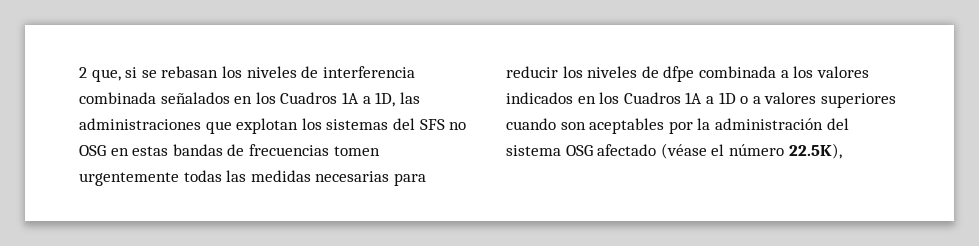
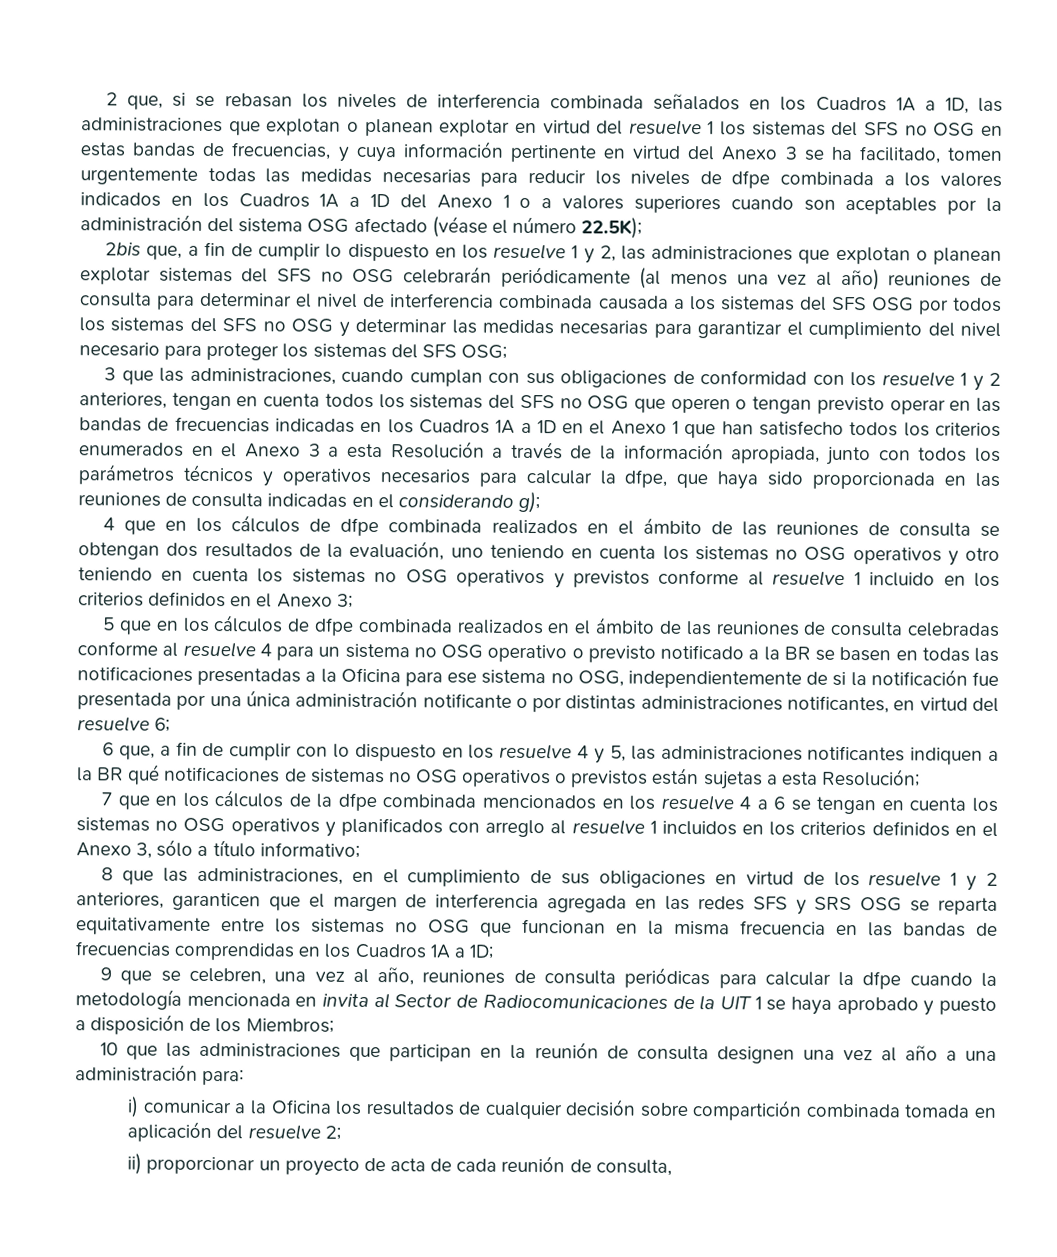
- 2 que, si se rebasan los niveles de interferencia combinada señalados en los Cuadros 1A a 1D, las administraciones que explotan los sistemas del SFS no OSG en estas bandas de frecuencias tomen urgentemente todas las medidas necesarias para reducir los niveles de dfpe combinada a los valores indicados en los Cuadros 1A a 1D o a valores superiores cuando son aceptables por la administración del sistema OSG afectado (véase el número 22.5K),
+ 2 que, si se rebasan los niveles de interferencia combinada señalados en los Cuadros 1A a 1D, las administraciones que explotan o planean explotar en virtud del resuelve 1 los sistemas del SFS no OSG en estas bandas de frecuencias, y cuya información pertinente en virtud del Anexo 3 se ha facilitado, tomen urgentemente todas las medidas necesarias para reducir los niveles de dfpe combinada a los valores indicados en los Cuadros 1A a 1D del Anexo 1 o a valores superiores cuando son aceptables por la administración del sistema OSG afectado (véase el número 22.5K);
+ 2bis que, a fin de cumplir lo dispuesto en los resuelve 1 y 2, las administraciones que explotan o planean explotar sistemas del SFS no OSG celebrarán periódicamente (al menos una vez al año) reuniones de consulta para determinar el nivel de interferencia combinada causada a los sistemas del SFS OSG por todos los sistemas del SFS no OSG y determinar las medidas necesarias para garantizar el cumplimiento del nivel necesario para proteger los sistemas del SFS OSG;
+ 3 que las administraciones, cuando cumplan con sus obligaciones de conformidad con los resuelve 1 y 2 anteriores, tengan en cuenta todos los sistemas del SFS no OSG que operen o tengan previsto operar en las bandas de frecuencias indicadas en los Cuadros 1A a 1D en el Anexo 1 que han satisfecho todos los criterios enumerados en el Anexo 3 a esta Resolución a través de la información apropiada, junto con todos los parámetros técnicos y operativos necesarios para calcular la dfpe, que haya sido proporcionada en las reuniones de consulta indicadas en el considerando g);
+ 4 que en los cálculos de dfpe combinada realizados en el ámbito de las reuniones de consulta se obtengan dos resultados de la evaluación, uno teniendo en cuenta los sistemas no OSG operativos y otro teniendo en cuenta los sistemas no OSG operativos y previstos conforme al resuelve 1 incluido en los criterios definidos en el Anexo 3;
+ 5 que en los cálculos de dfpe combinada realizados en el ámbito de las reuniones de consulta celebradas conforme al resuelve 4 para un sistema no OSG operativo o previsto notificado a la BR se basen en todas las notificaciones presentadas a la Oficina para ese sistema no OSG, independientemente de si la notificación fue presentada por una única administración notificante o por distintas administraciones notificantes, en virtud del resuelve 6;
+ 6 que, a fin de cumplir con lo dispuesto en los resuelve 4 y 5, las administraciones notificantes indiquen a la BR qué notificaciones de sistemas no OSG operativos o previstos están sujetas a esta Resolución;
+ 7 que en los cálculos de la dfpe combinada mencionados en los resuelve 4 a 6 se tengan en cuenta los sistemas no OSG operativos y planificados con arreglo al resuelve 1 incluidos en los criterios definidos en el Anexo 3, sólo a título informativo;
+ 8 que las administraciones, en el cumplimiento de sus obligaciones en virtud de los resuelve 1 y 2 anteriores, garanticen que el margen de interferencia agregada en las redes SFS y SRS OSG se reparta equitativamente entre los sistemas no OSG que funcionan en la misma frecuencia en las bandas de frecuencias comprendidas en los Cuadros 1A a 1D;
+ 9 que se celebren, una vez al año, reuniones de consulta periódicas para calcular la dfpe cuando la metodología mencionada en invita al Sector de Radiocomunicaciones de la UIT 1 se haya aprobado y puesto a disposición de los Miembros;
+ 10 que las administraciones que participan en la reunión de consulta designen una vez al año a una administración para:
+ i) comunicar a la Oficina los resultados de cualquier decisión sobre compartición combinada tomada en aplicación del resuelve 2;
+ ii) proporcionar un proyecto de acta de cada reunión de consulta,

